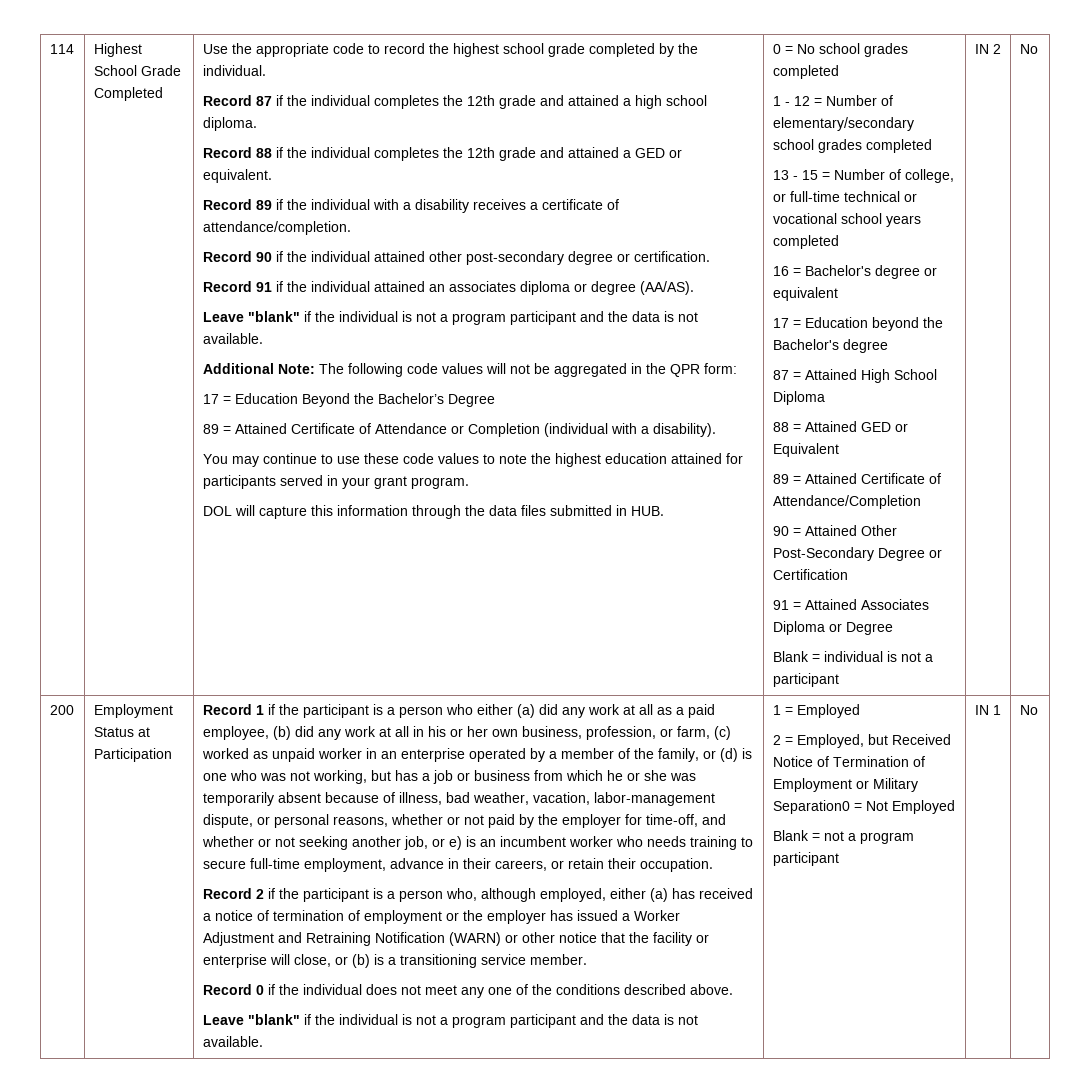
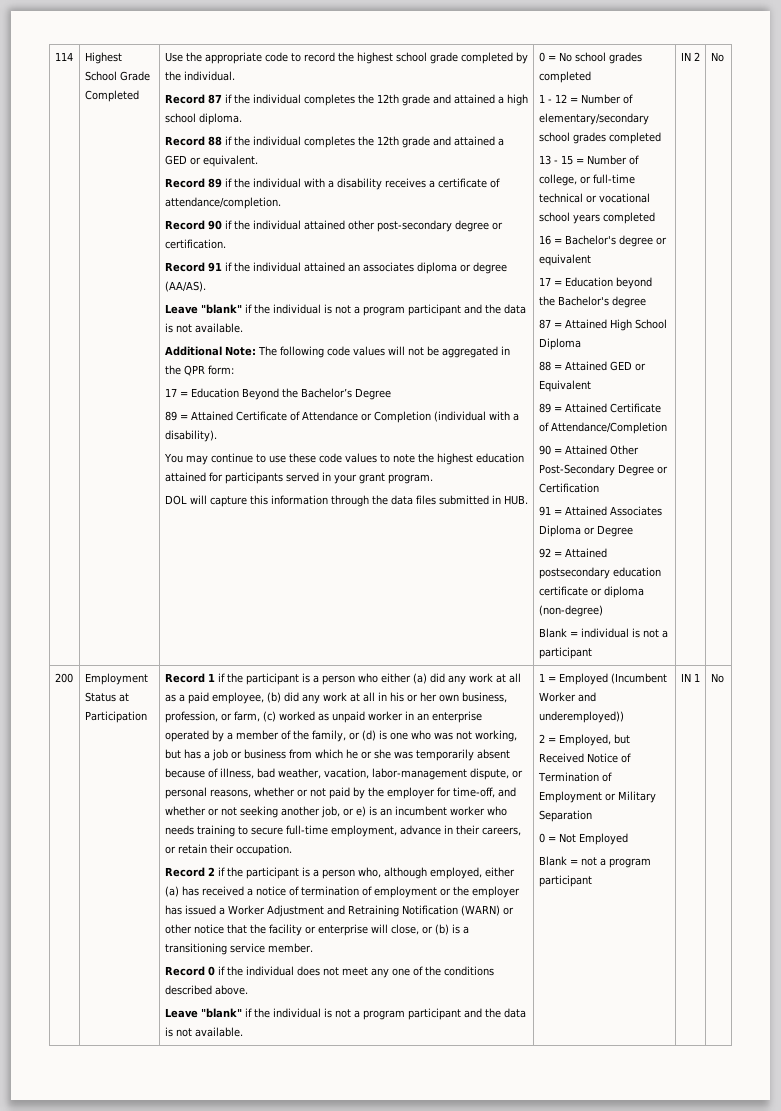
+ 92 = Attained postsecondary education certificate or diploma (non-degree)
- 1 = Employed
+ 1 = Employed (Incumbent Worker and underemployed))
- 2 = Employed, but Received Notice of Termination of Employment or Military Separation0 = Not Employed
+ 2 = Employed, but Received Notice of Termination of Employment or Military Separation
+ 0 = Not Employed

